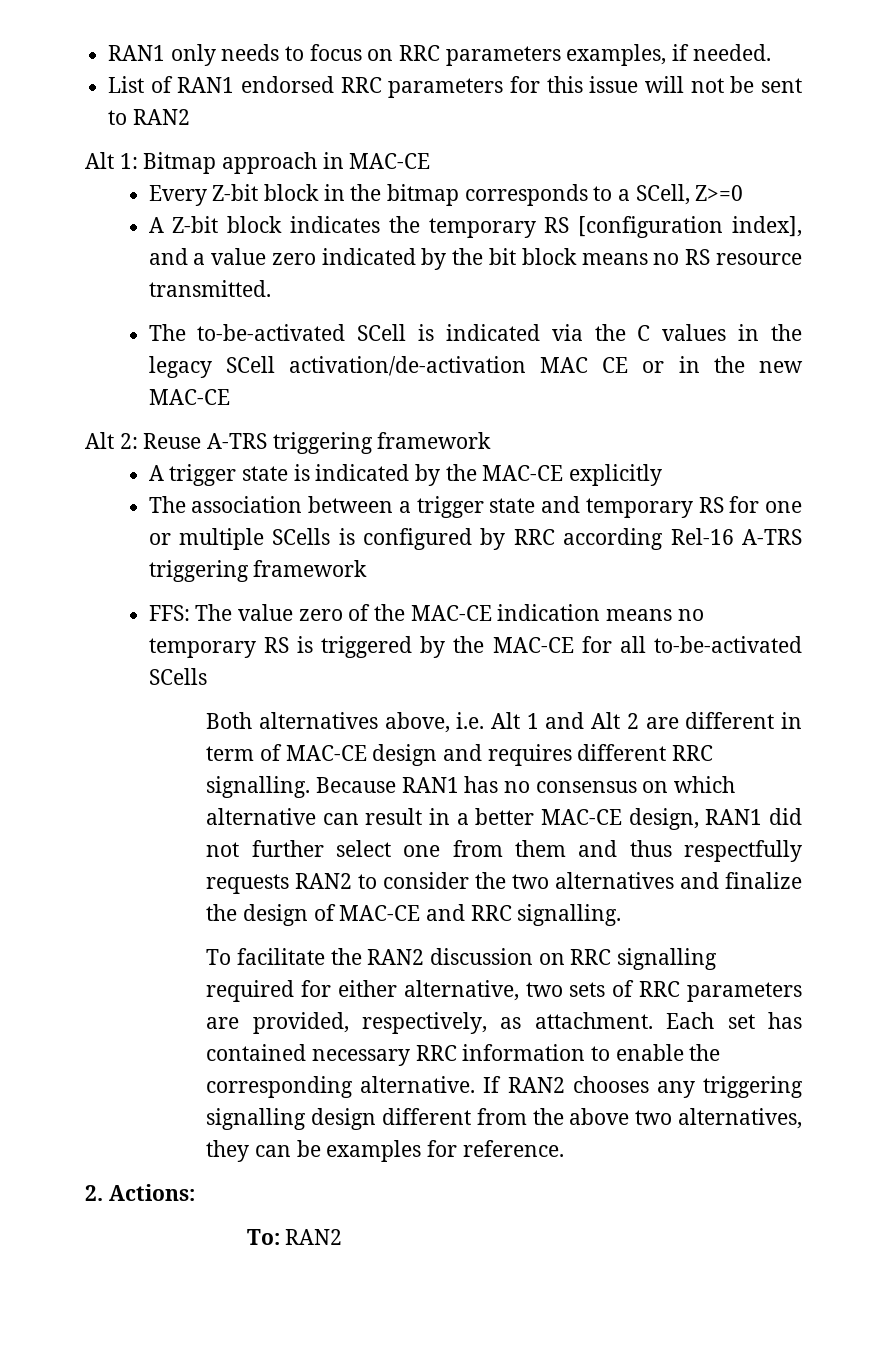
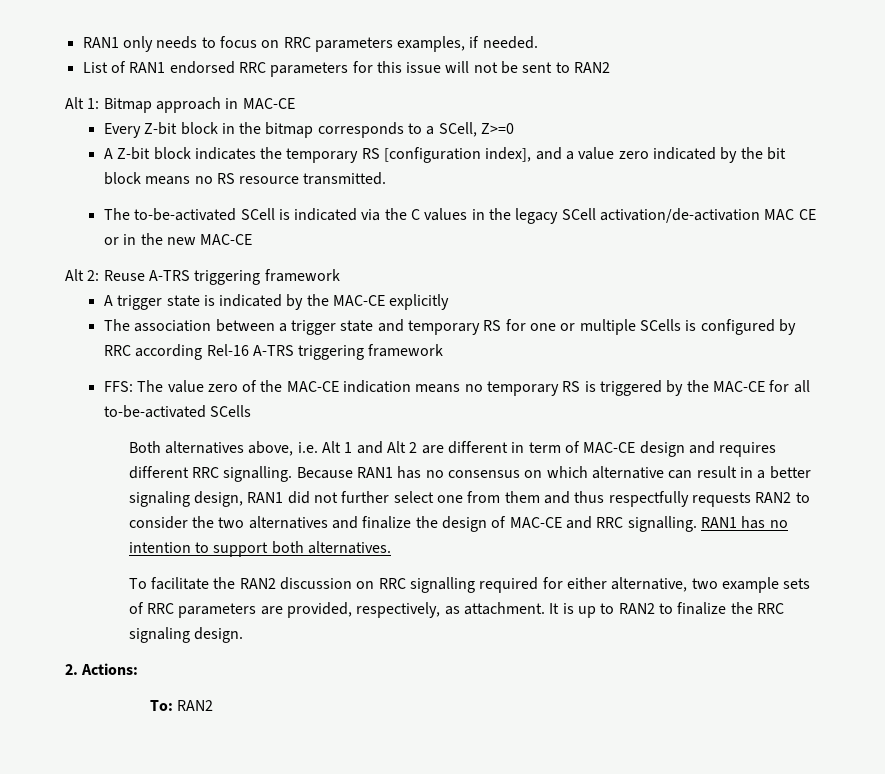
- Because RAN1 has no consensus on which alternative can result in a better MAC-CE design, RAN1 did not further select one from them and thus respectfully requests RAN2 to consider the two alternatives and finalize the design of MAC-CE and RRC signalling.
+ Because RAN1 has no consensus on which alternative can result in a better signaling design, RAN1 did not further select one from them and thus respectfully requests RAN2 to consider the two alternatives and finalize the design of MAC-CE and RRC signalling. RAN1 has no intention to support both alternatives.
- To facilitate the RAN2 discussion on RRC signalling required for either alternative, two sets of RRC parameters are provided, respectively, as attachment.
+ To facilitate the RAN2 discussion on RRC signalling required for either alternative, two example sets of RRC parameters are provided, respectively, as attachment.
- Each set has contained necessary RRC information to enable the corresponding alternative. If RAN2 chooses any triggering signalling design different from the above two alternatives, they can be examples for reference.
+ It is up to RAN2 to finalize the RRC signaling design.

